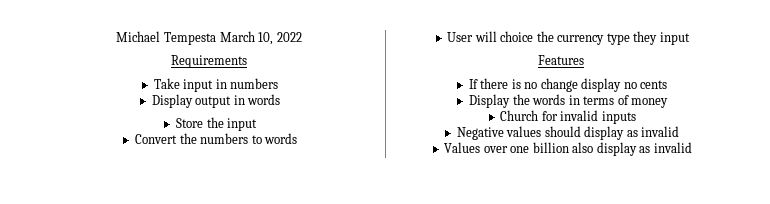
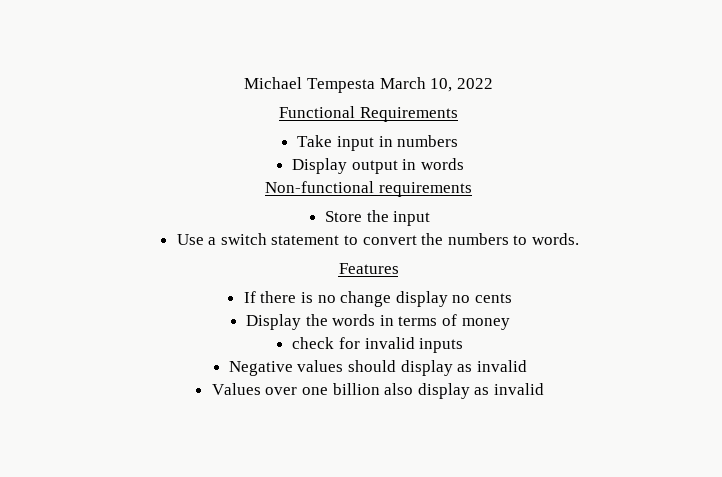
- Requirements
+ Functional Requirements
+ Non-functional requirements
- Convert the numbers to words
- User will choice the currency type they input
+ Use a switch statement to convert the numbers to words.
- Church for invalid inputs
+ check for invalid inputs

